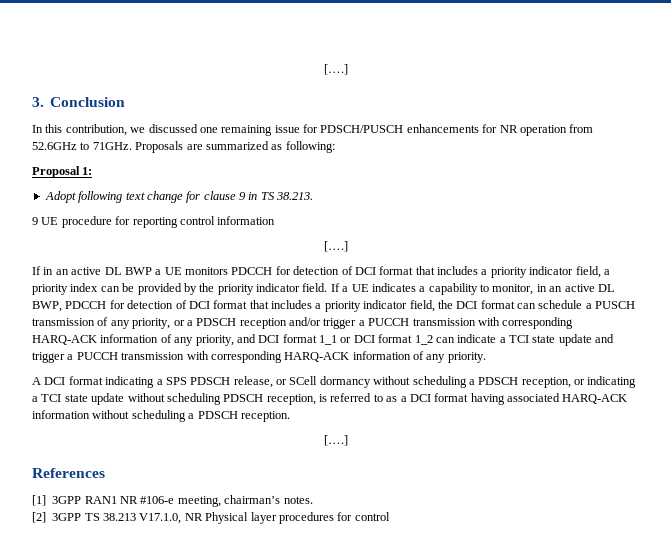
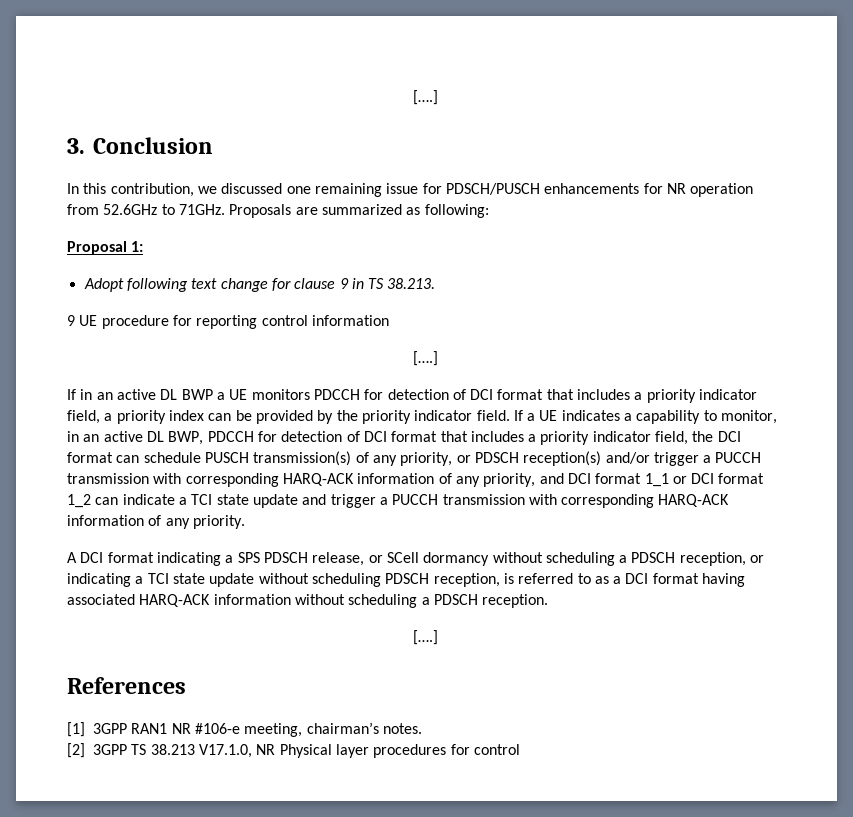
- If a UE indicates a capability to monitor, in an active DL BWP, PDCCH for detection of DCI format that includes a priority indicator field, the DCI format can schedule a PUSCH transmission of any priority, or a PDSCH reception and/or trigger a PUCCH transmission with corresponding HARQ-ACK information of any priority, and DCI format 1_1 or DCI format 1_2 can indicate a TCI state update and trigger a PUCCH transmission with corresponding HARQ-ACK information of any priority.
+ If a UE indicates a capability to monitor, in an active DL BWP, PDCCH for detection of DCI format that includes a priority indicator field, the DCI format can schedule PUSCH transmission(s) of any priority, or PDSCH reception(s) and/or trigger a PUCCH transmission with corresponding HARQ-ACK information of any priority, and DCI format 1_1 or DCI format 1_2 can indicate a TCI state update and trigger a PUCCH transmission with corresponding HARQ-ACK information of any priority.

